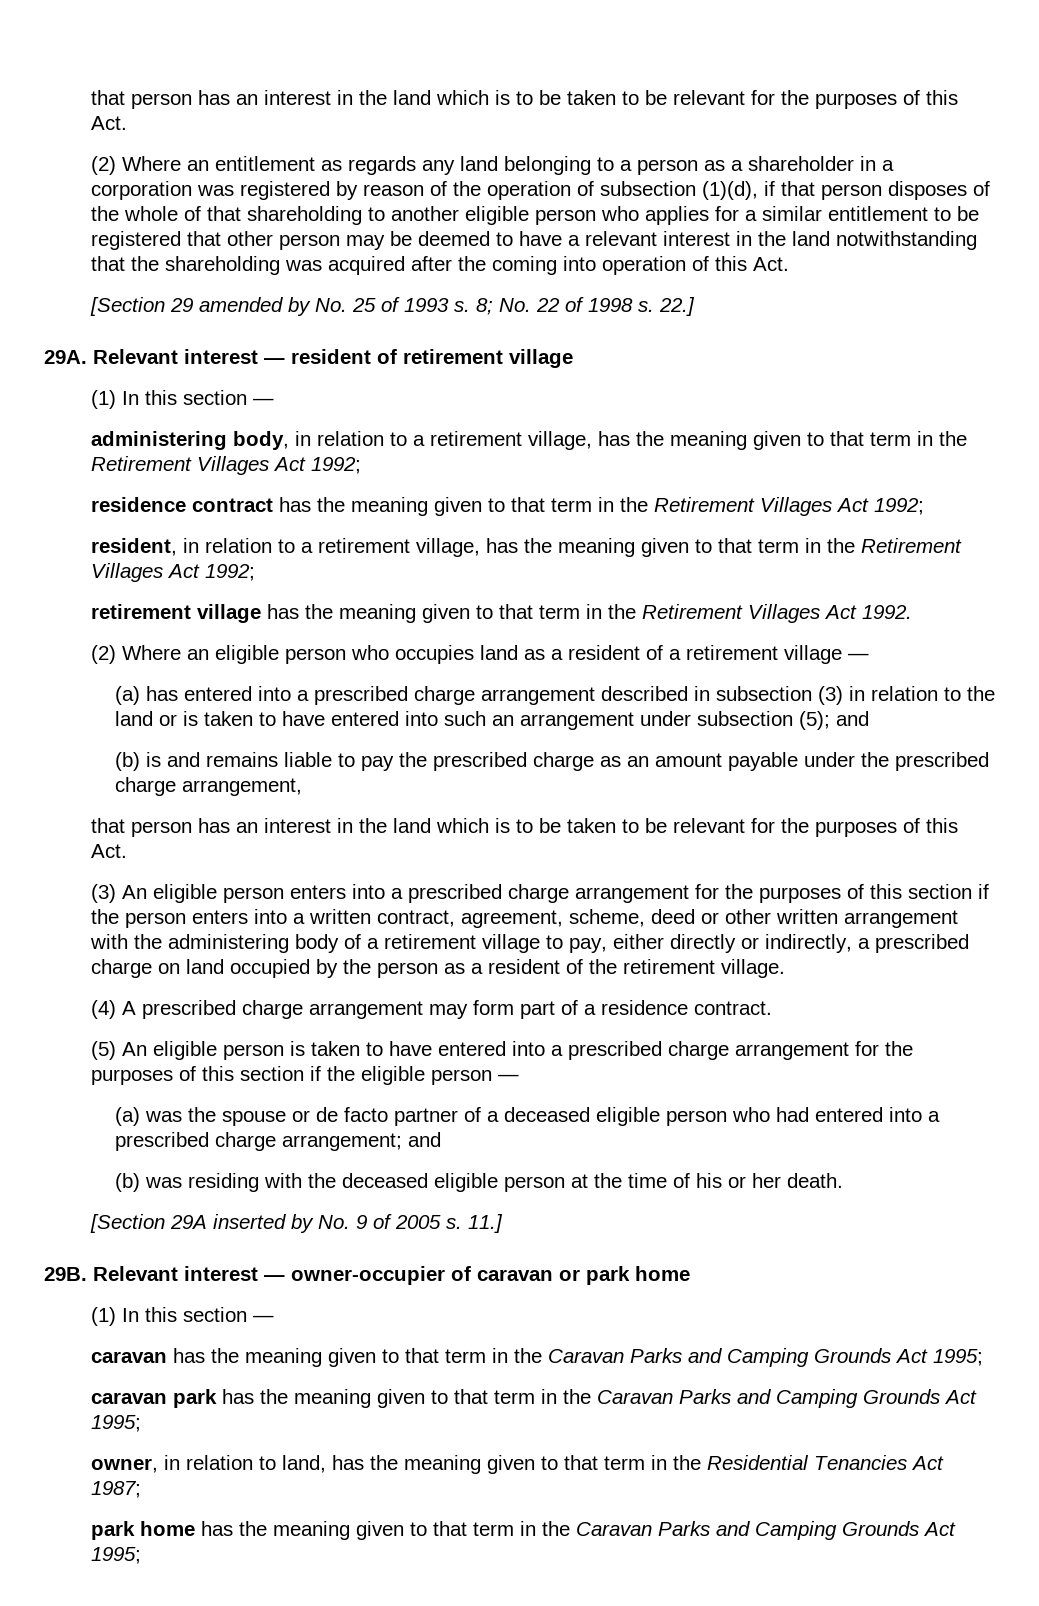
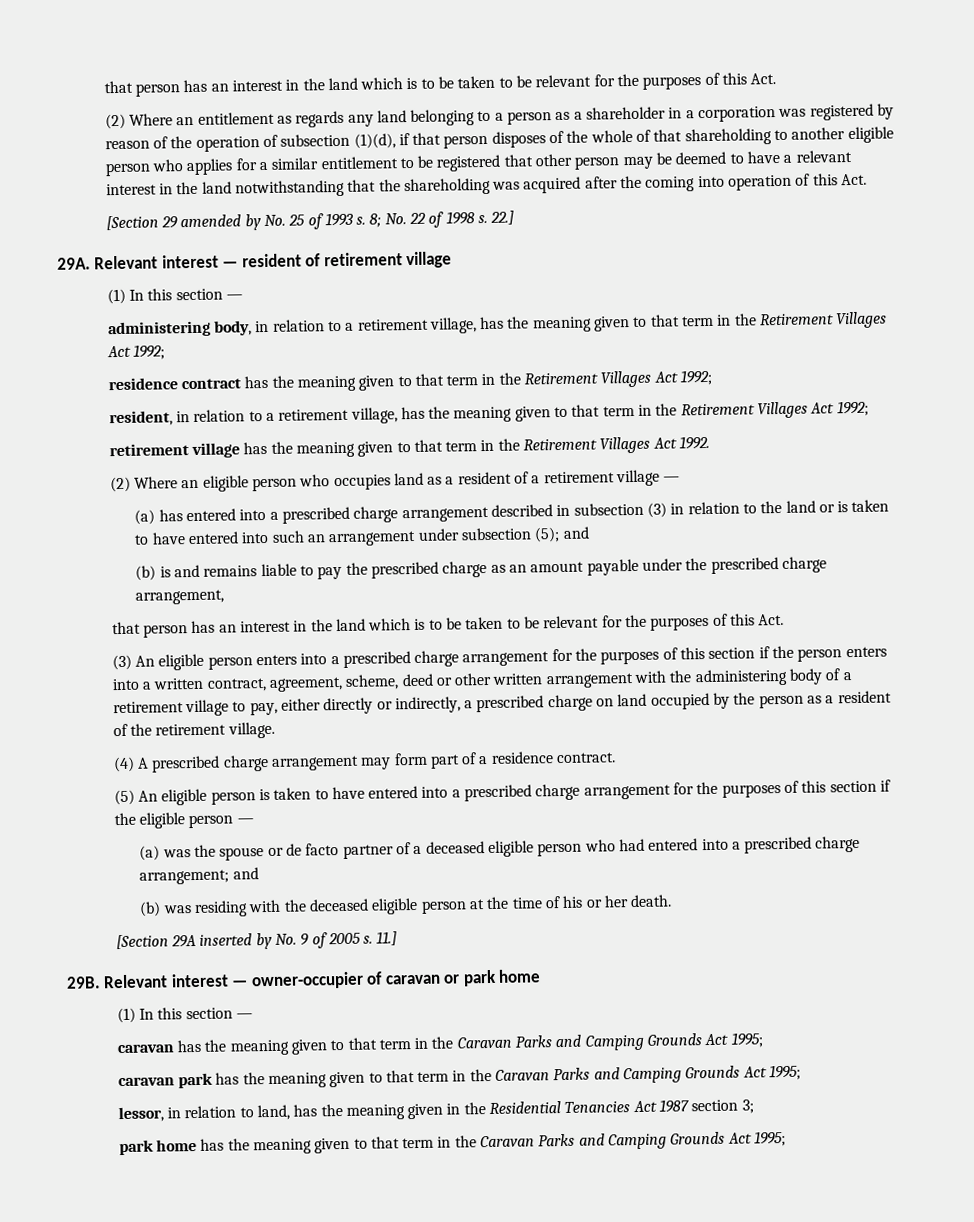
- owner, in relation to land, has the meaning given to that term in the Residential Tenancies Act 1987;
+ lessor, in relation to land, has the meaning given in the Residential Tenancies Act 1987 section 3;

